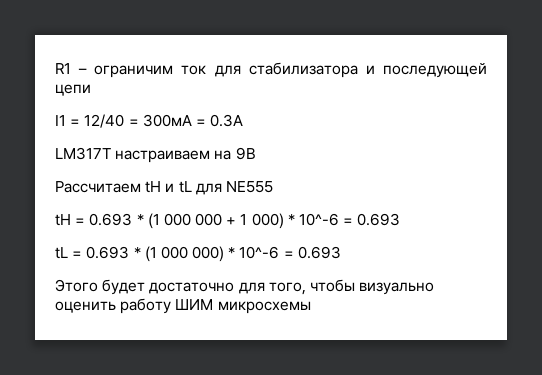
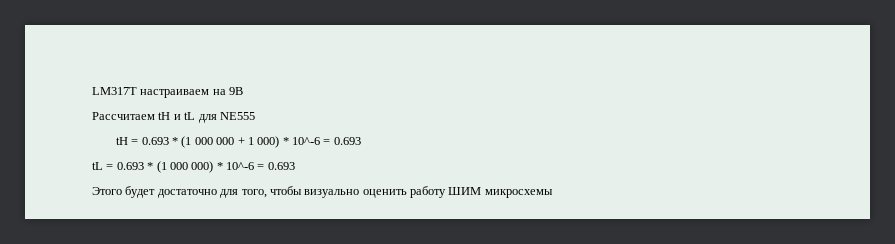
- R1 – ограничим ток для стабилизатора и последующей цепи
- I1 = 12/40 = 300мА = 0.3А

